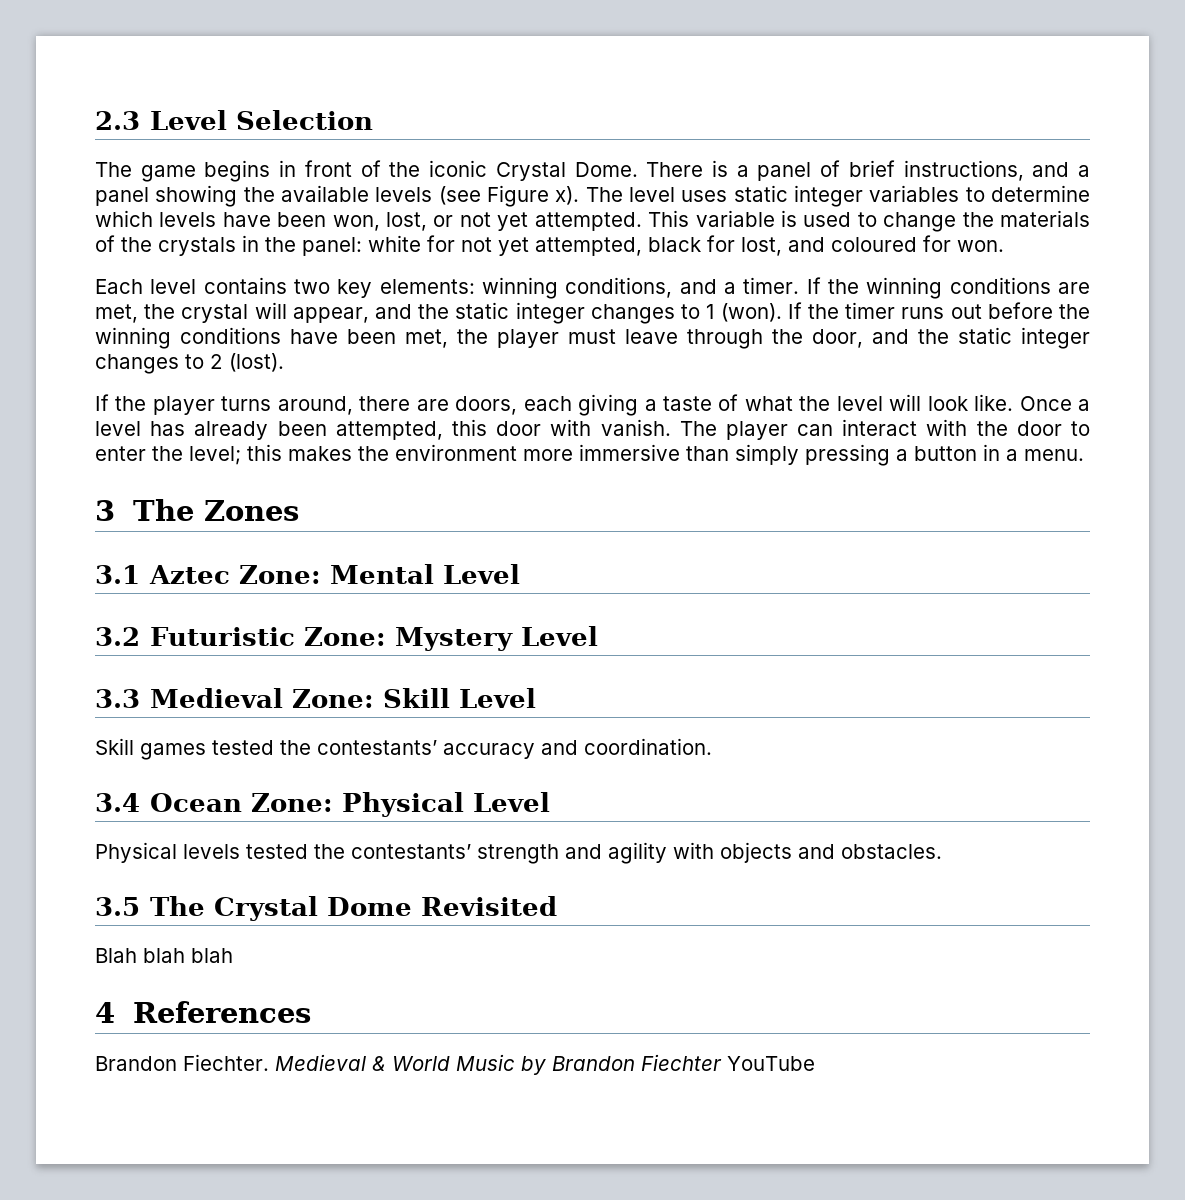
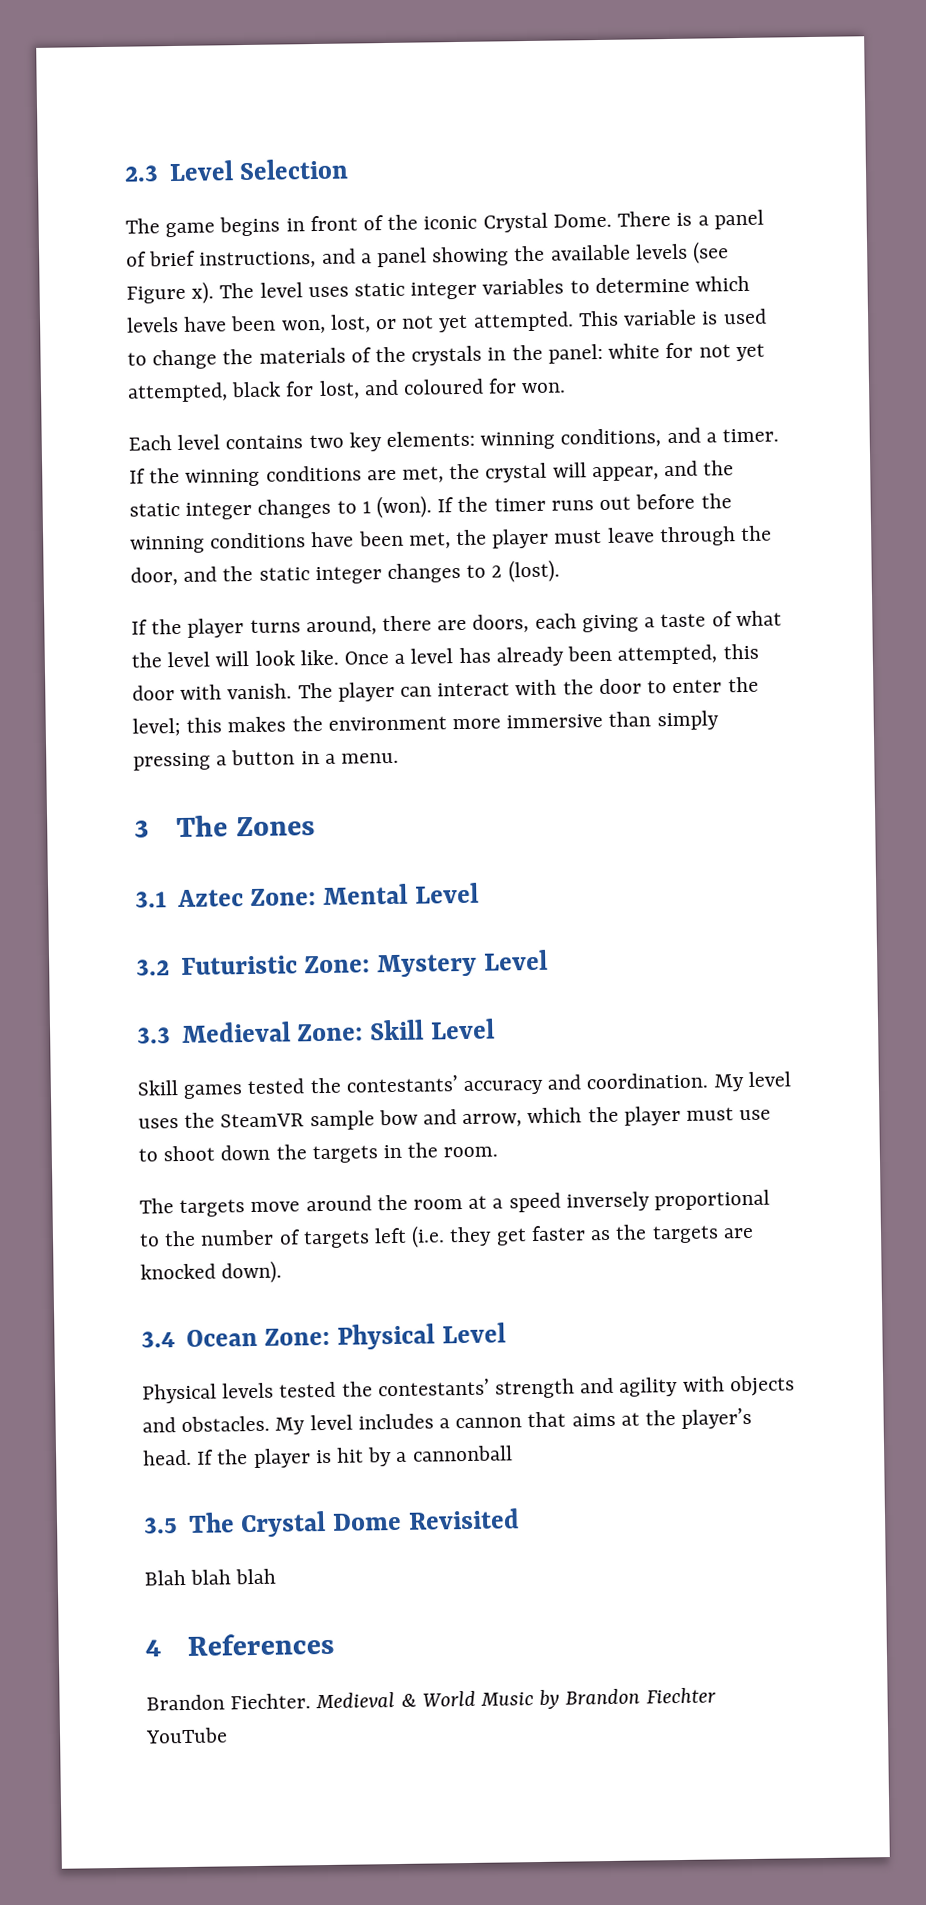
+ My level uses the SteamVR sample bow and arrow, which the player must use to shoot down the targets in the room.
+ The targets move around the room at a speed inversely proportional to the number of targets left (i.e. they get faster as the targets are knocked down).
+ My level includes a cannon that aims at the player’s head. If the player is hit by a cannonball

